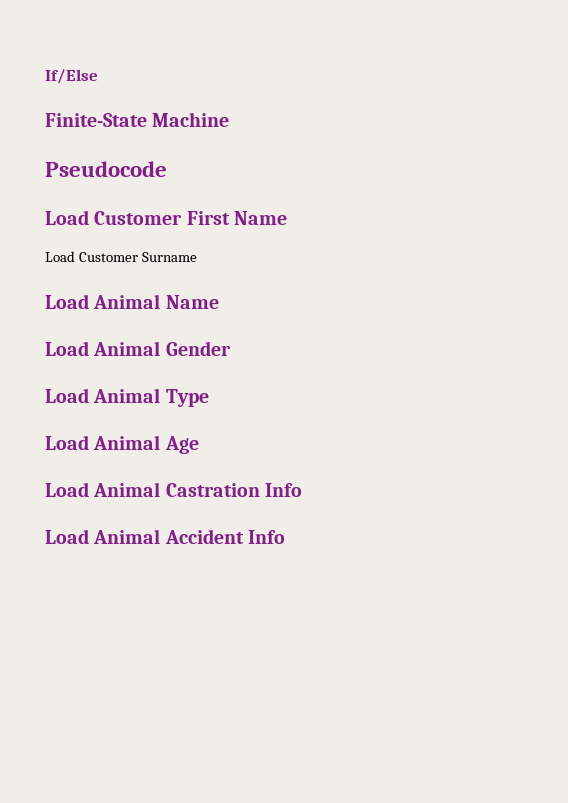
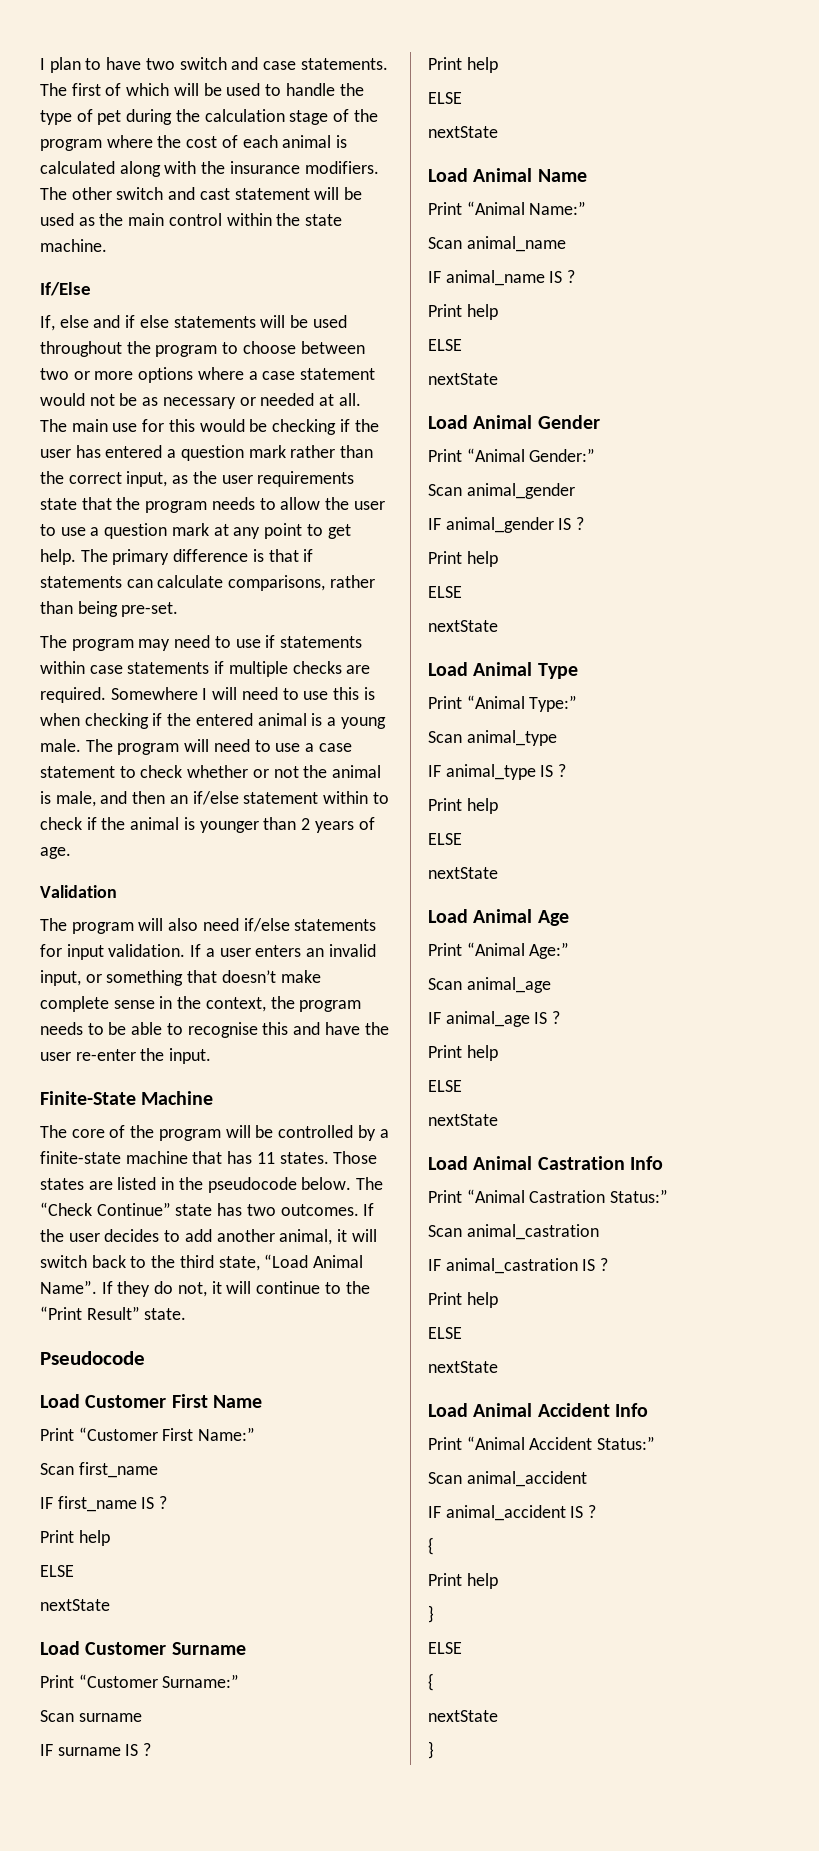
+ I plan to have two switch and case statements. The first of which will be used to handle the type of pet during the calculation stage of the program where the cost of each animal is calculated along with the insurance modifiers. The other switch and cast statement will be used as the main control within the state machine.
  If/Else
+ If, else and if else statements will be used throughout the program to choose between two or more options where a case statement would not be as necessary or needed at all. The main use for this would be checking if the user has entered a question mark rather than the correct input, as the user requirements state that the program needs to allow the user to use a question mark at any point to get help. The primary difference is that if statements can calculate comparisons, rather than being pre-set.
+ The program may need to use if statements within case statements if multiple checks are required. Somewhere I will need to use this is when checking if the entered animal is a young male. The program will need to use a case statement to check whether or not the animal is male, and then an if/else statement within to check if the animal is younger than 2 years of age.
+ Validation
+ The program will also need if/else statements for input validation. If a user enters an invalid input, or something that doesn’t make complete sense in the context, the program needs to be able to recognise this and have the user re-enter the input.
  Finite-State Machine
+ The core of the program will be controlled by a finite-state machine that has 11 states. Those states are listed in the pseudocode below. The “Check Continue” state has two outcomes. If the user decides to add another animal, it will switch back to the third state, “Load Animal Name”. If they do not, it will continue to the “Print Result” state.
+ Print “Customer First Name:”
+ Scan first_name
+ IF first_name IS ?
+ Print help
+ ELSE
+ nextState
  Load Customer Surname
+ Print “Customer Surname:”
+ Scan surname
+ IF surname IS ?
+ Print help
+ ELSE
+ nextState
  Load Animal Name
+ Print “Animal Name:”
+ Scan animal_name
+ IF animal_name IS ?
+ Print help
+ ELSE
+ nextState
  Load Animal Gender
+ Print “Animal Gender:”
+ Scan animal_gender
+ IF animal_gender IS ?
+ Print help
+ ELSE
+ nextState
  Load Animal Type
+ Print “Animal Type:”
+ Scan animal_type
+ IF animal_type IS ?
+ Print help
+ ELSE
+ nextState
  Load Animal Age
+ Print “Animal Age:”
+ Scan animal_age
+ IF animal_age IS ?
+ Print help
+ ELSE
+ nextState
  Load Animal Castration Info
+ Print “Animal Castration Status:”
+ Scan animal_castration
+ IF animal_castration IS ?
+ Print help
+ ELSE
+ nextState
  Load Animal Accident Info
+ Print “Animal Accident Status:”
+ Scan animal_accident
+ IF animal_accident IS ?
+ {
+ Print help
+ }
+ ELSE
+ {
+ nextState
+ }

